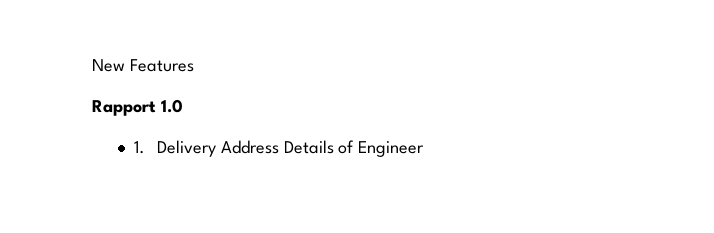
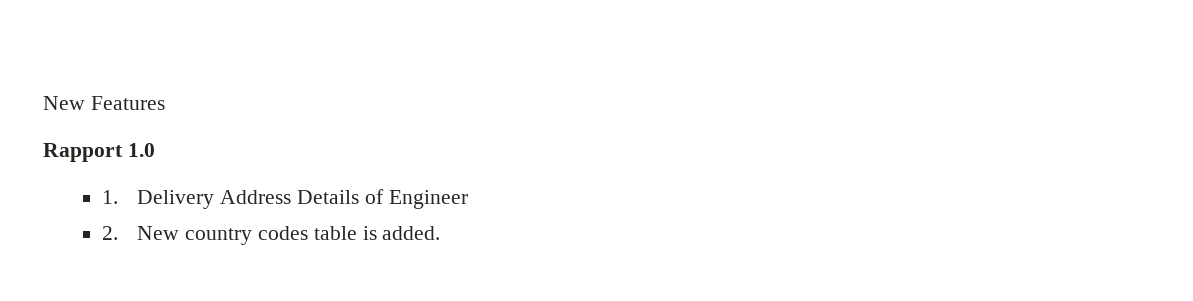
+ 2. New country codes table is added.

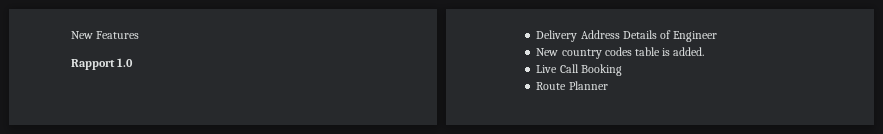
- 1. Delivery Address Details of Engineer
+ Delivery Address Details of Engineer
- 2. New country codes table is added.
+ New country codes table is added.
+ Live Call Booking
+ Route Planner

